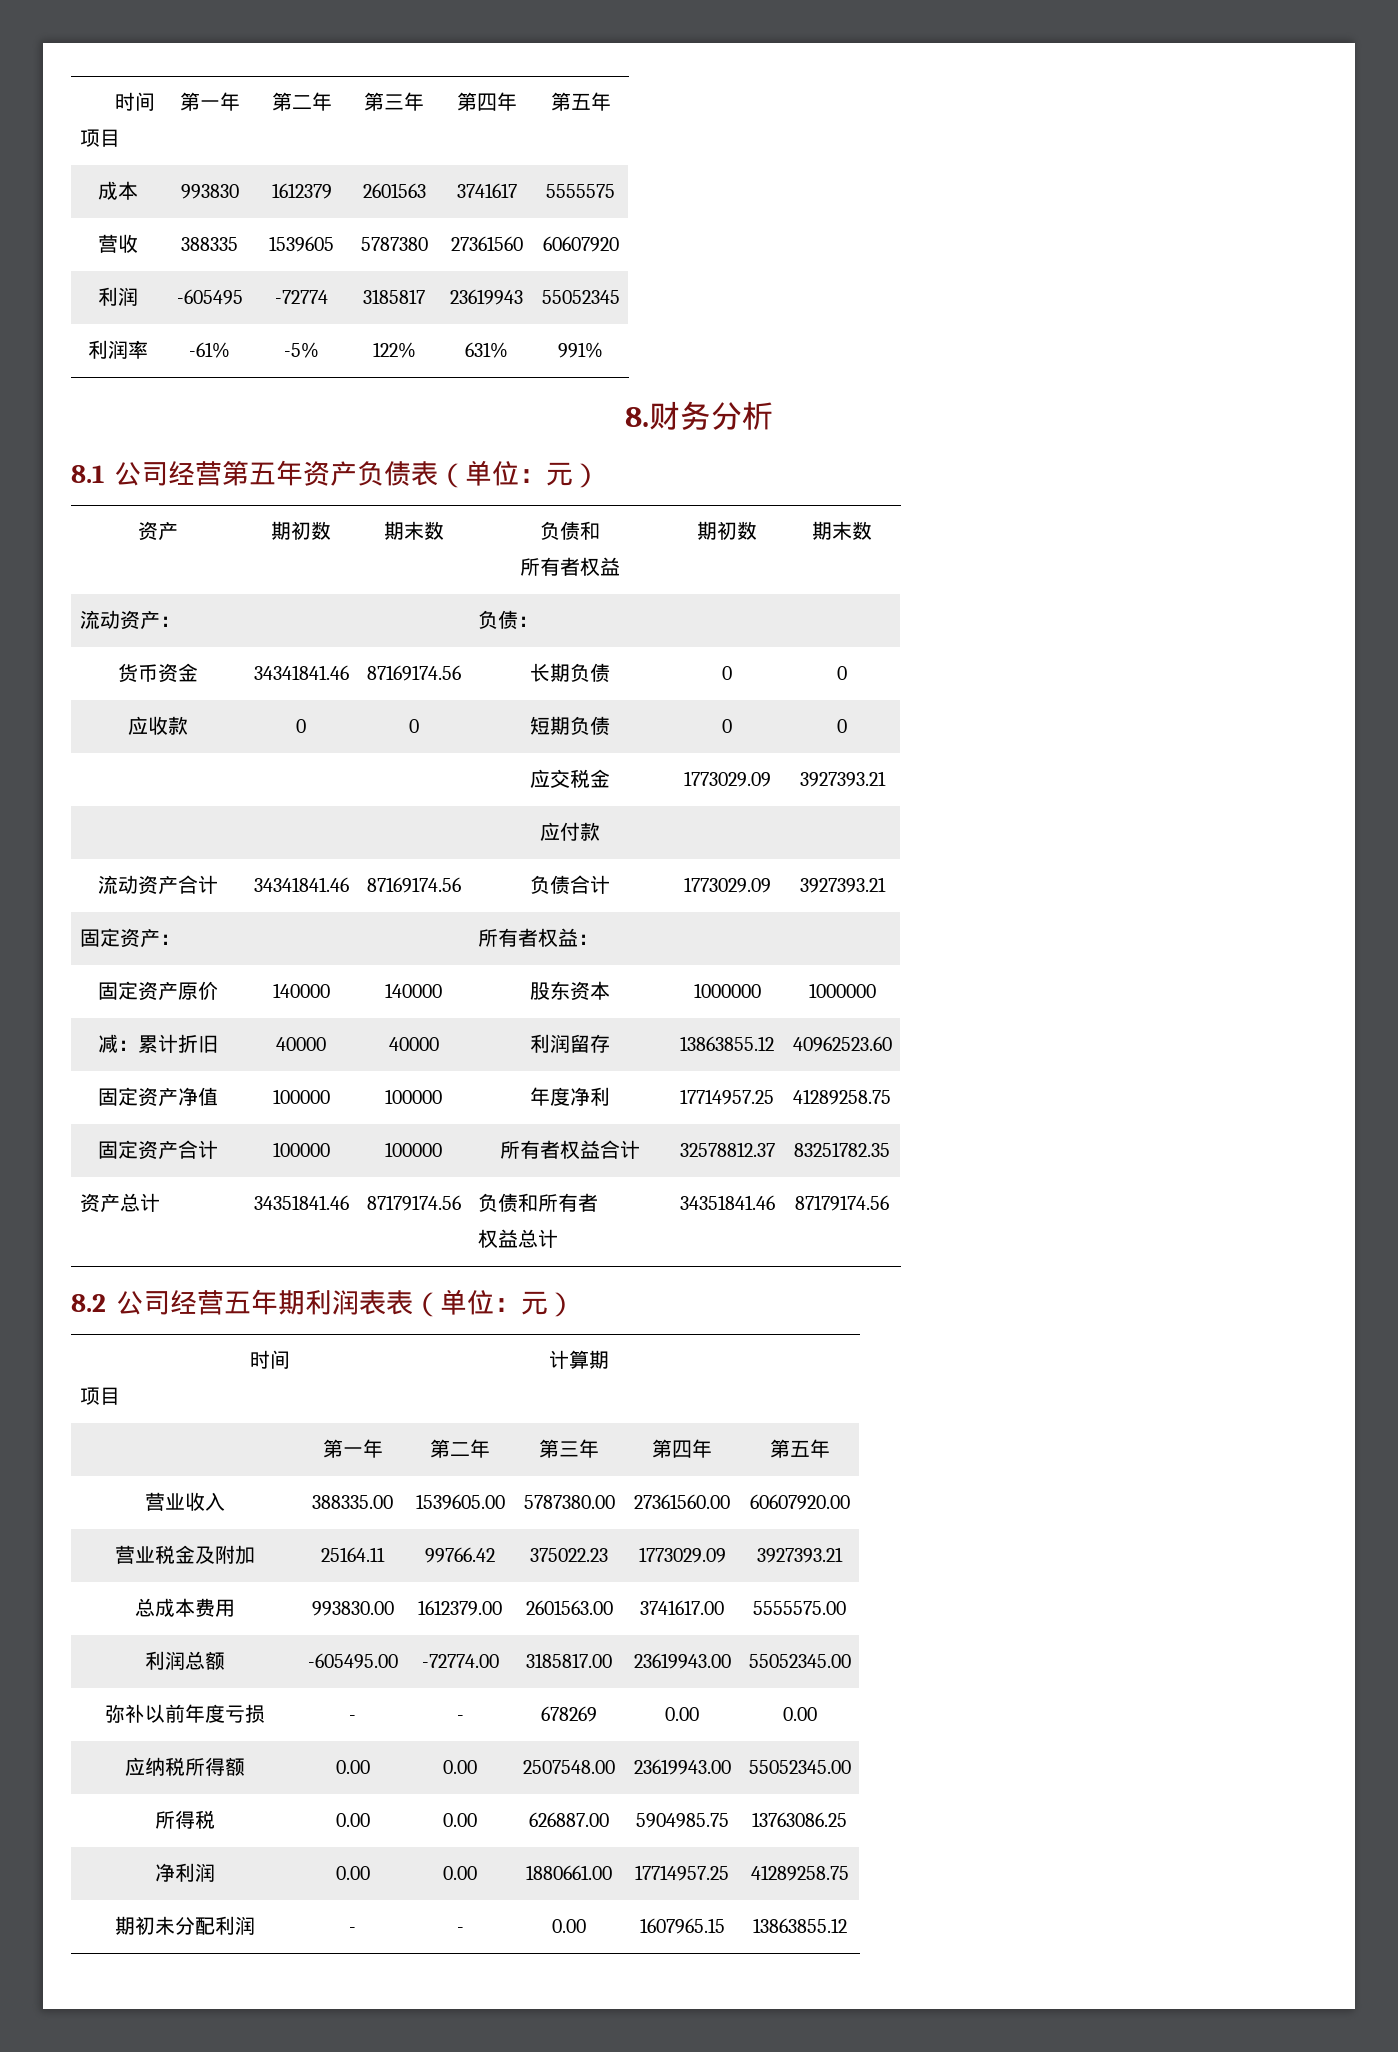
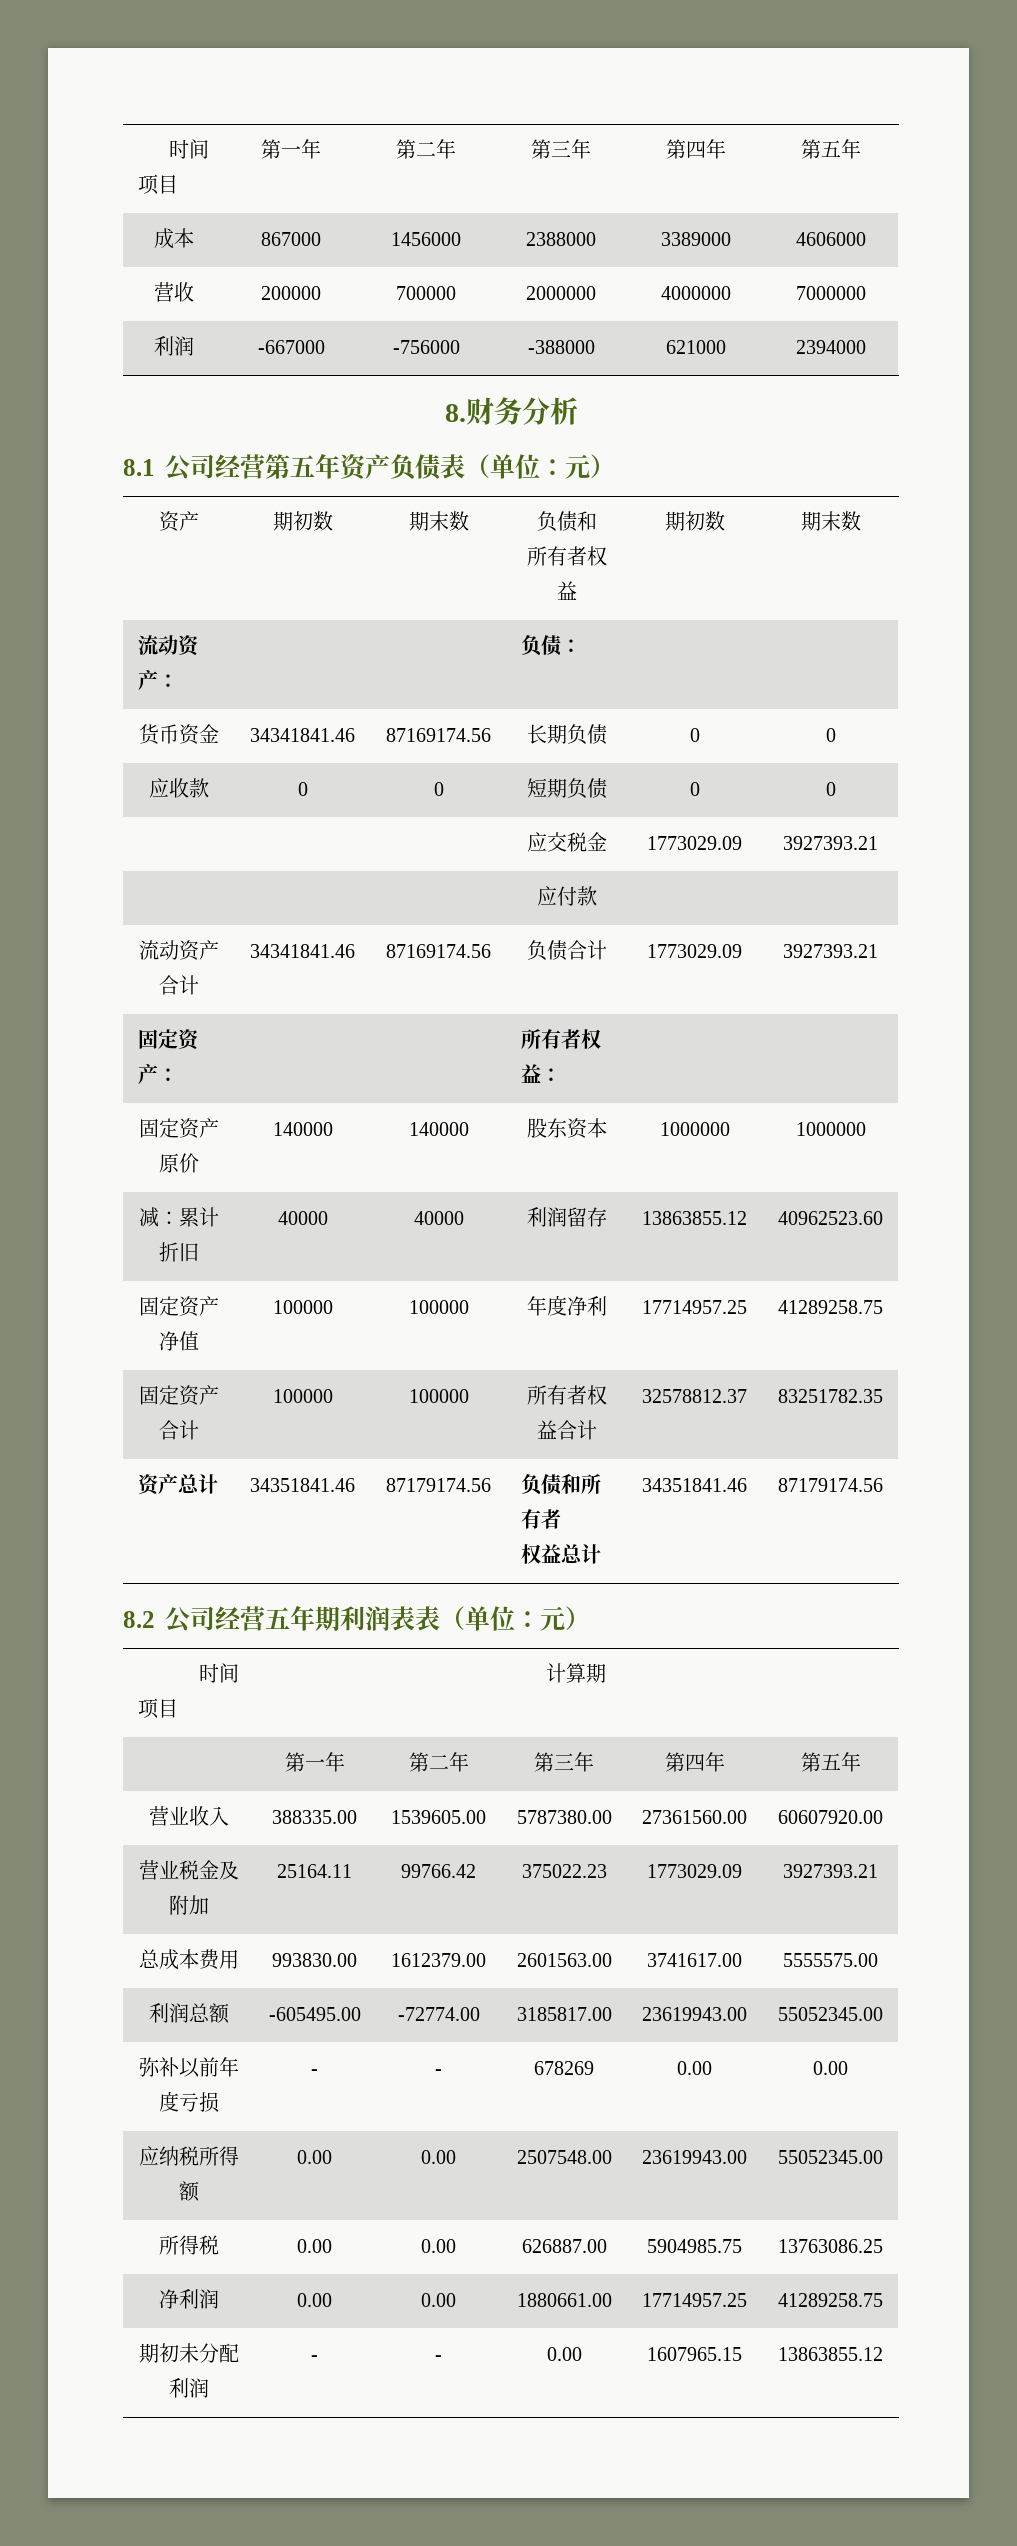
- 成本 | 993830 | 1612379 | 2601563 | 3741617 | 5555575
- 营收 | 388335 | 1539605 | 5787380 | 27361560 | 60607920
- 利润 | -605495 | -72774 | 3185817 | 23619943 | 55052345
- 利润率 | -61% | -5% | 122% | 631% | 991%
+ 成本 | 867000 | 1456000 | 2388000 | 3389000 | 4606000
+ 营收 | 200000 | 700000 | 2000000 | 4000000 | 7000000
+ 利润 | -667000 | -756000 | -388000 | 621000 | 2394000

